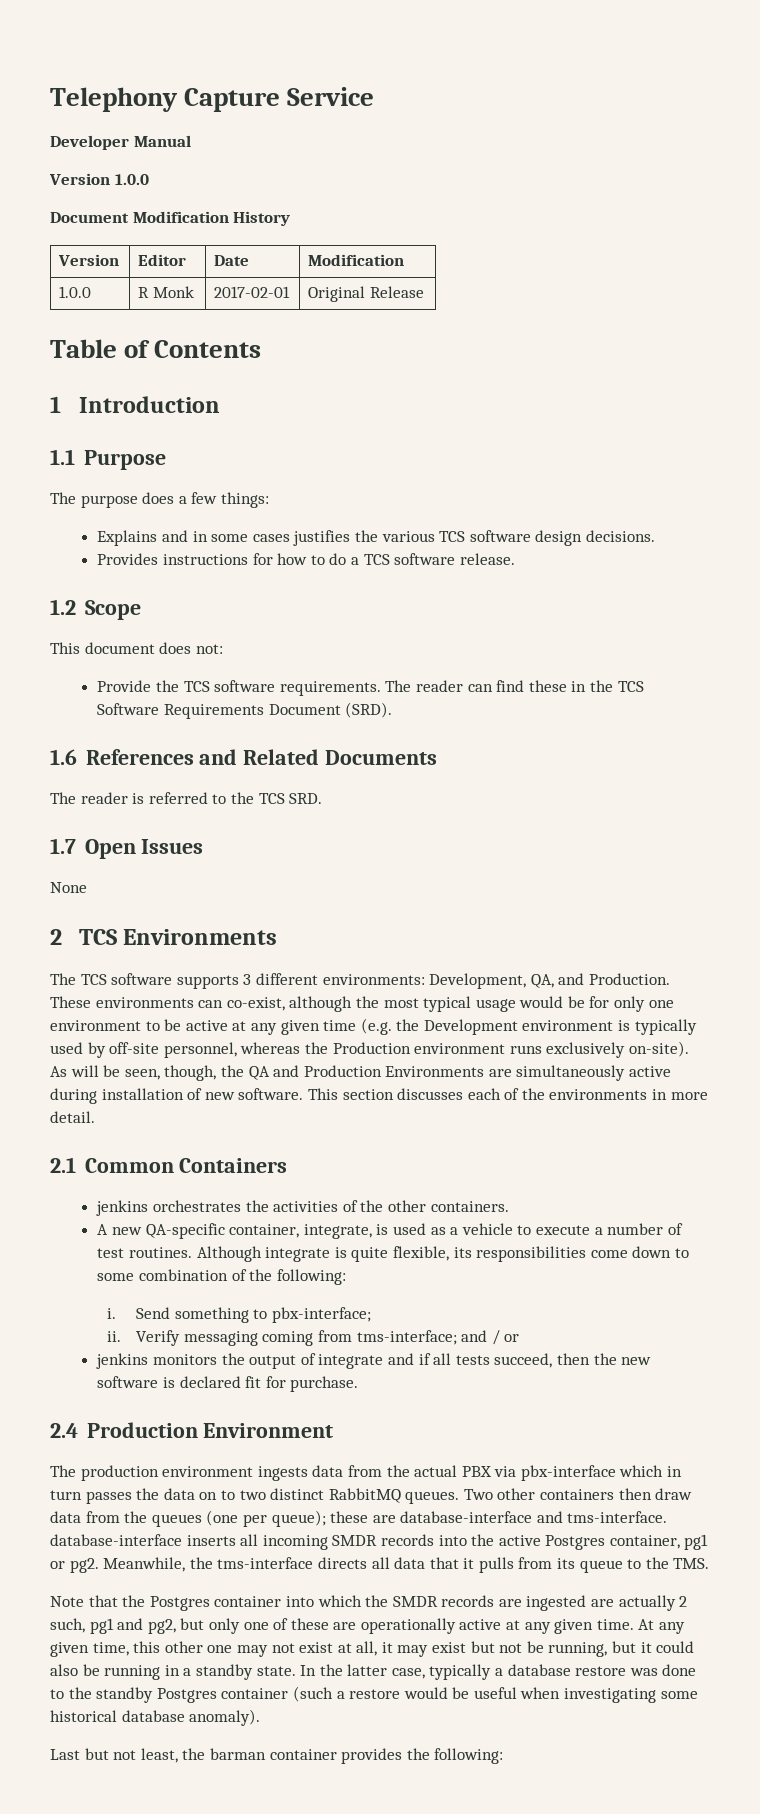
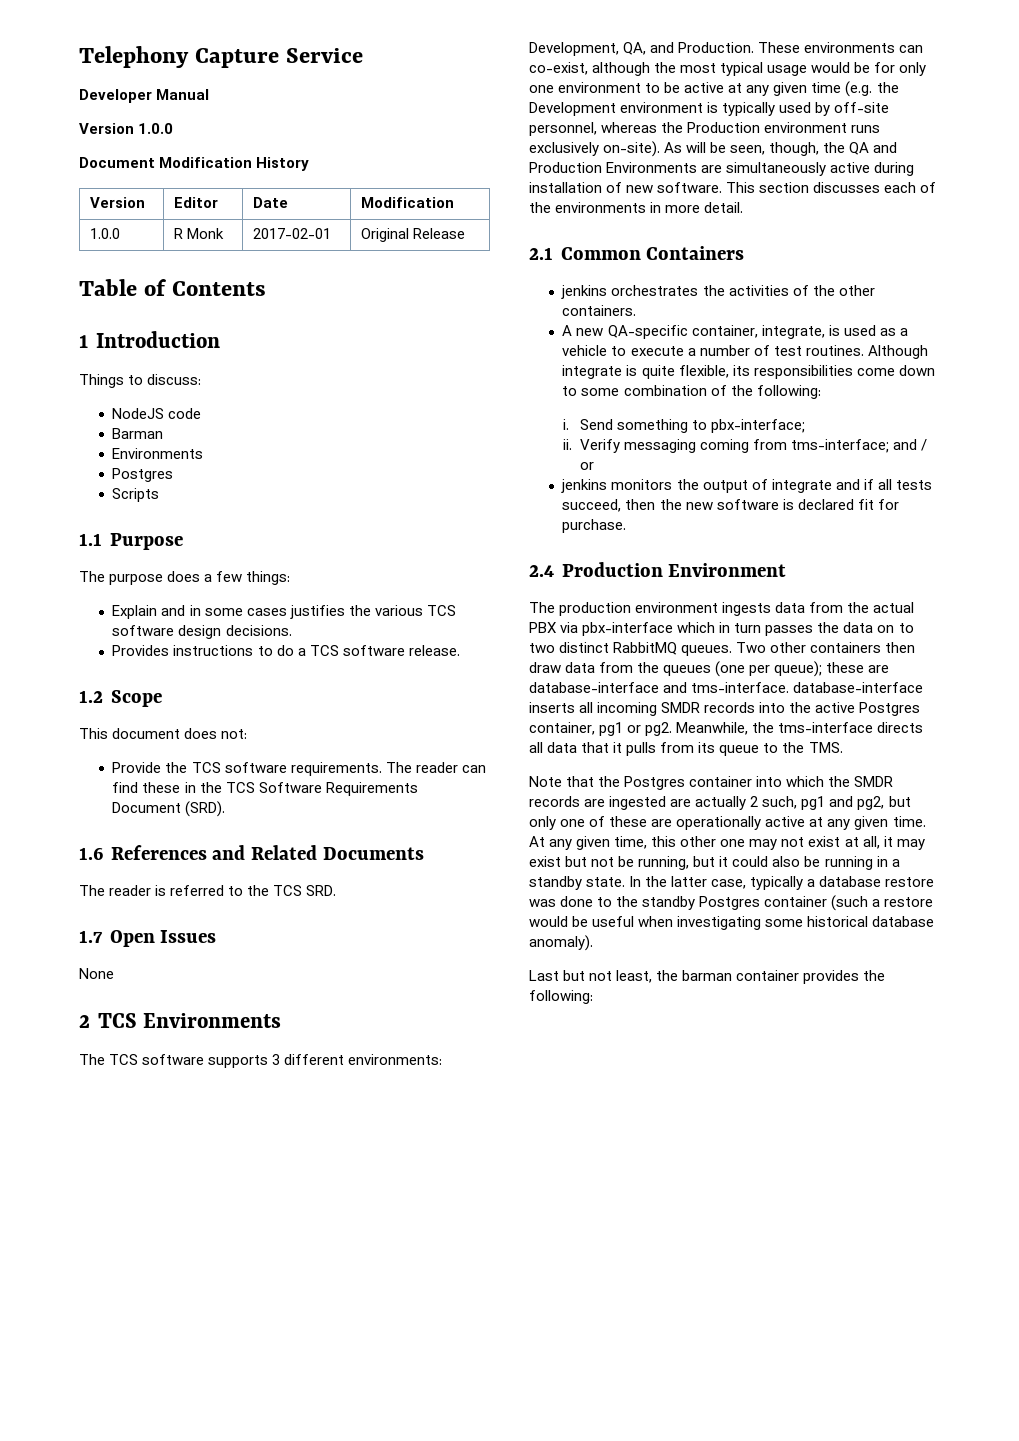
+ Things to discuss:
+ NodeJS code
+ Barman
+ Environments
+ Postgres
+ Scripts
- Explains and in some cases justifies the various TCS software design decisions.
+ Explain and in some cases justifies the various TCS software design decisions.
- Provides instructions for how to do a TCS software release.
+ Provides instructions to do a TCS software release.

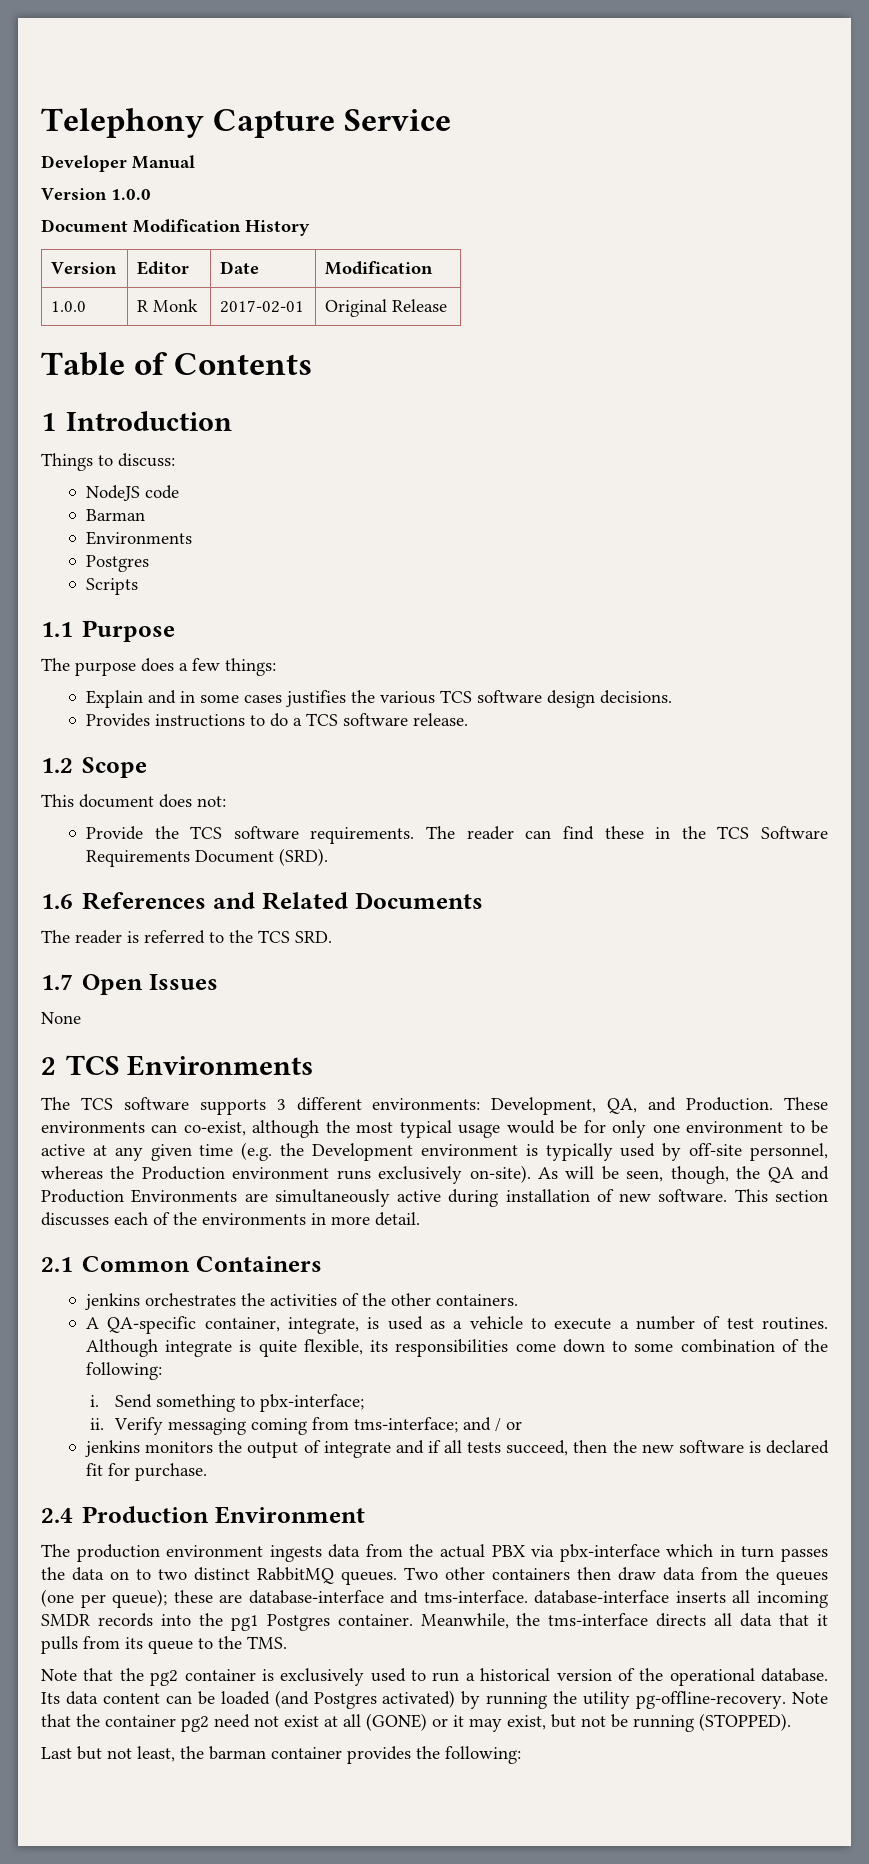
- A new QA-specific container, integrate, is used as a vehicle to execute a number of test routines.
+ A QA-specific container, integrate, is used as a vehicle to execute a number of test routines.
- Two other containers then draw data from the queues (one per queue); these are database-interface and tms-interface. database-interface inserts all incoming SMDR records into the active Postgres container, pg1 or pg2.
+ Two other containers then draw data from the queues (one per queue); these are database-interface and tms-interface. database-interface inserts all incoming SMDR records into the pg1 Postgres container.
- Note that the Postgres container into which the SMDR records are ingested are actually 2 such, pg1 and pg2, but only one of these are operationally active at any given time. At any given time, this other one may not exist at all, it may exist but not be running, but it could also be running in a standby state. In the latter case, typically a database restore was done to the standby Postgres container (such a restore would be useful when investigating some historical database anomaly).
+ Note that the pg2 container is exclusively used to run a historical version of the operational database. Its data content can be loaded (and Postgres activated) by running the utility pg-offline-recovery. Note that the container pg2 need not exist at all (GONE) or it may exist, but not be running (STOPPED).

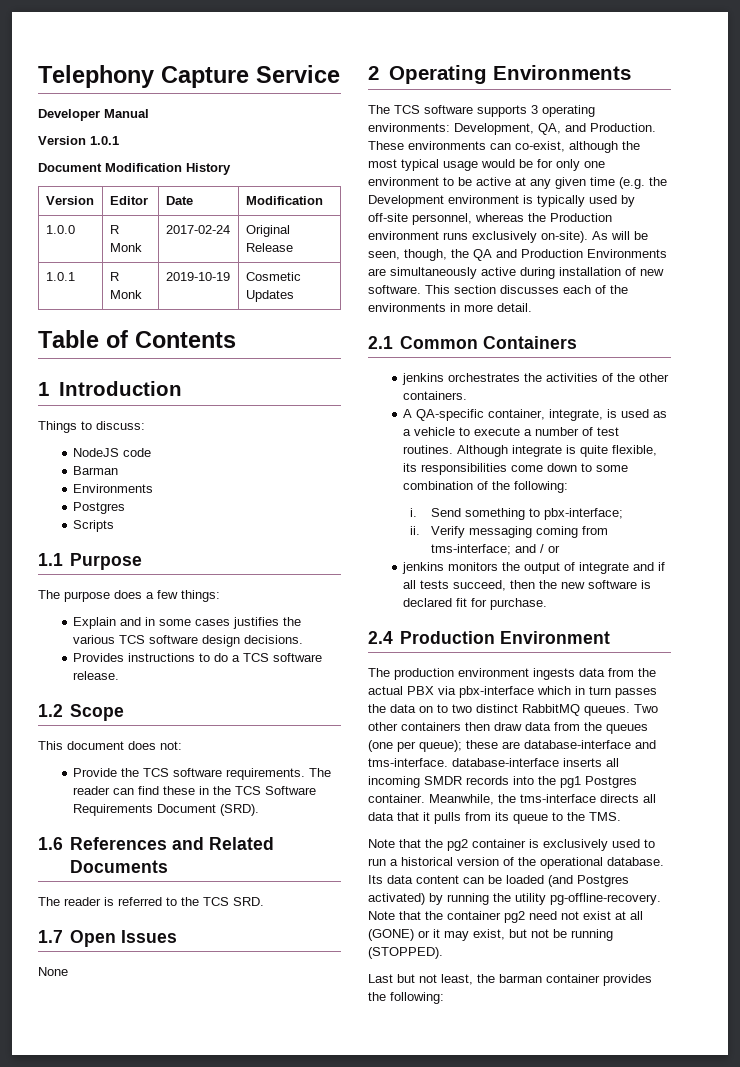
- Version 1.0.0
+ Version 1.0.1
- 1.0.0 | R Monk | 2017-02-01 | Original Release
+ 1.0.0 | R Monk | 2017-02-24 | Original Release
+ 1.0.1 | R Monk | 2019-10-19 | Cosmetic Updates
- 2 TCS Environments
+ 2 Operating Environments
- The TCS software supports 3 different environments: Development, QA, and Production.
+ The TCS software supports 3 operating environments: Development, QA, and Production.

